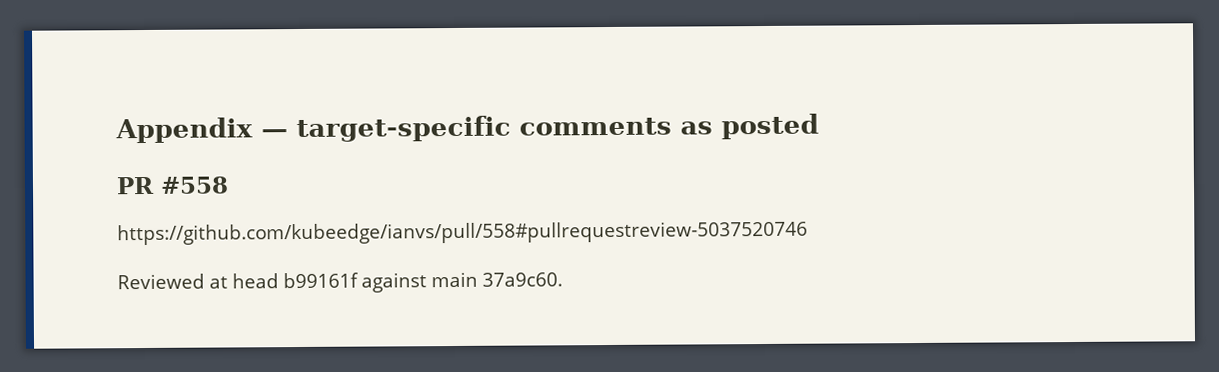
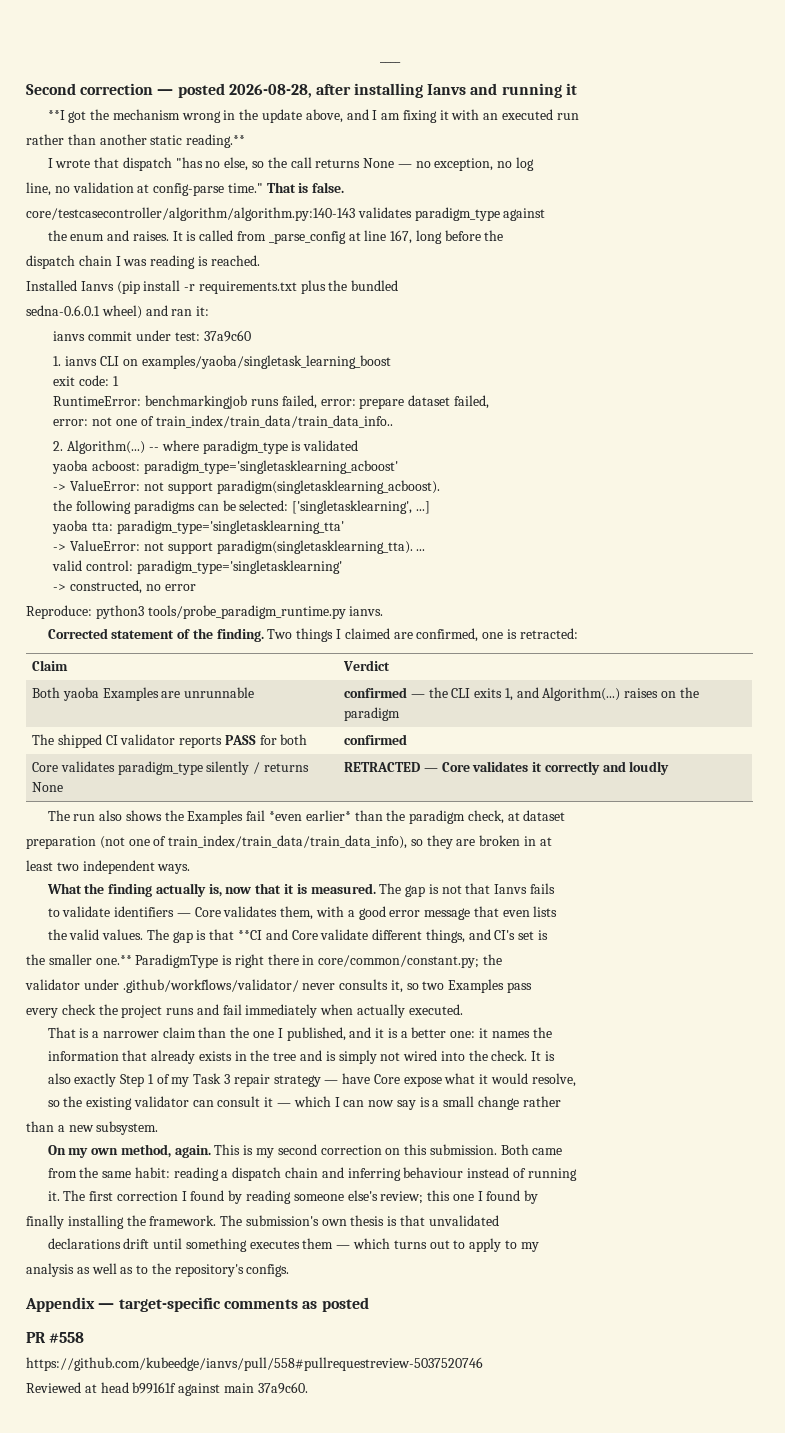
+ ____
+ Second correction — posted 2026-08-28, after installing Ianvs and running it
+ **I got the mechanism wrong in the update above, and I am fixing it with an executed run
+ rather than another static reading.**
+ I wrote that dispatch "has no else, so the call returns None — no exception, no log
+ line, no validation at config-parse time." That is false.
+ core/testcasecontroller/algorithm/algorithm.py:140-143 validates paradigm_type against
+ the enum and raises. It is called from _parse_config at line 167, long before the
+ dispatch chain I was reading is reached.
+ Installed Ianvs (pip install -r requirements.txt plus the bundled
+ sedna-0.6.0.1 wheel) and ran it:
+ ianvs commit under test: 37a9c60
+ 1. ianvs CLI on examples/yaoba/singletask_learning_boost
+ exit code: 1
+ RuntimeError: benchmarkingjob runs failed, error: prepare dataset failed,
+ error: not one of train_index/train_data/train_data_info..
+ 2. Algorithm(...) -- where paradigm_type is validated
+ yaoba acboost: paradigm_type='singletasklearning_acboost'
+ -> ValueError: not support paradigm(singletasklearning_acboost).
+ the following paradigms can be selected: ['singletasklearning', ...]
+ yaoba tta: paradigm_type='singletasklearning_tta'
+ -> ValueError: not support paradigm(singletasklearning_tta). ...
+ valid control: paradigm_type='singletasklearning'
+ -> constructed, no error
+ Reproduce: python3 tools/probe_paradigm_runtime.py ianvs.
+ Corrected statement of the finding. Two things I claimed are confirmed, one is retracted:
+ Claim | Verdict
+ Both yaoba Examples are unrunnable | confirmed — the CLI exits 1, and Algorithm(...) raises on the paradigm
+ The shipped CI validator reports PASS for both | confirmed
+ Core validates paradigm_type silently / returns None | RETRACTED — Core validates it correctly and loudly
+ The run also shows the Examples fail *even earlier* than the paradigm check, at dataset
+ preparation (not one of train_index/train_data/train_data_info), so they are broken in at
+ least two independent ways.
+ What the finding actually is, now that it is measured. The gap is not that Ianvs fails
+ to validate identifiers — Core validates them, with a good error message that even lists
+ the valid values. The gap is that **CI and Core validate different things, and CI's set is
+ the smaller one.** ParadigmType is right there in core/common/constant.py; the
+ validator under .github/workflows/validator/ never consults it, so two Examples pass
+ every check the project runs and fail immediately when actually executed.
+ That is a narrower claim than the one I published, and it is a better one: it names the
+ information that already exists in the tree and is simply not wired into the check. It is
+ also exactly Step 1 of my Task 3 repair strategy — have Core expose what it would resolve,
+ so the existing validator can consult it — which I can now say is a small change rather
+ than a new subsystem.
+ On my own method, again. This is my second correction on this submission. Both came
+ from the same habit: reading a dispatch chain and inferring behaviour instead of running
+ it. The first correction I found by reading someone else's review; this one I found by
+ finally installing the framework. The submission's own thesis is that unvalidated
+ declarations drift until something executes them — which turns out to apply to my
+ analysis as well as to the repository's configs.

